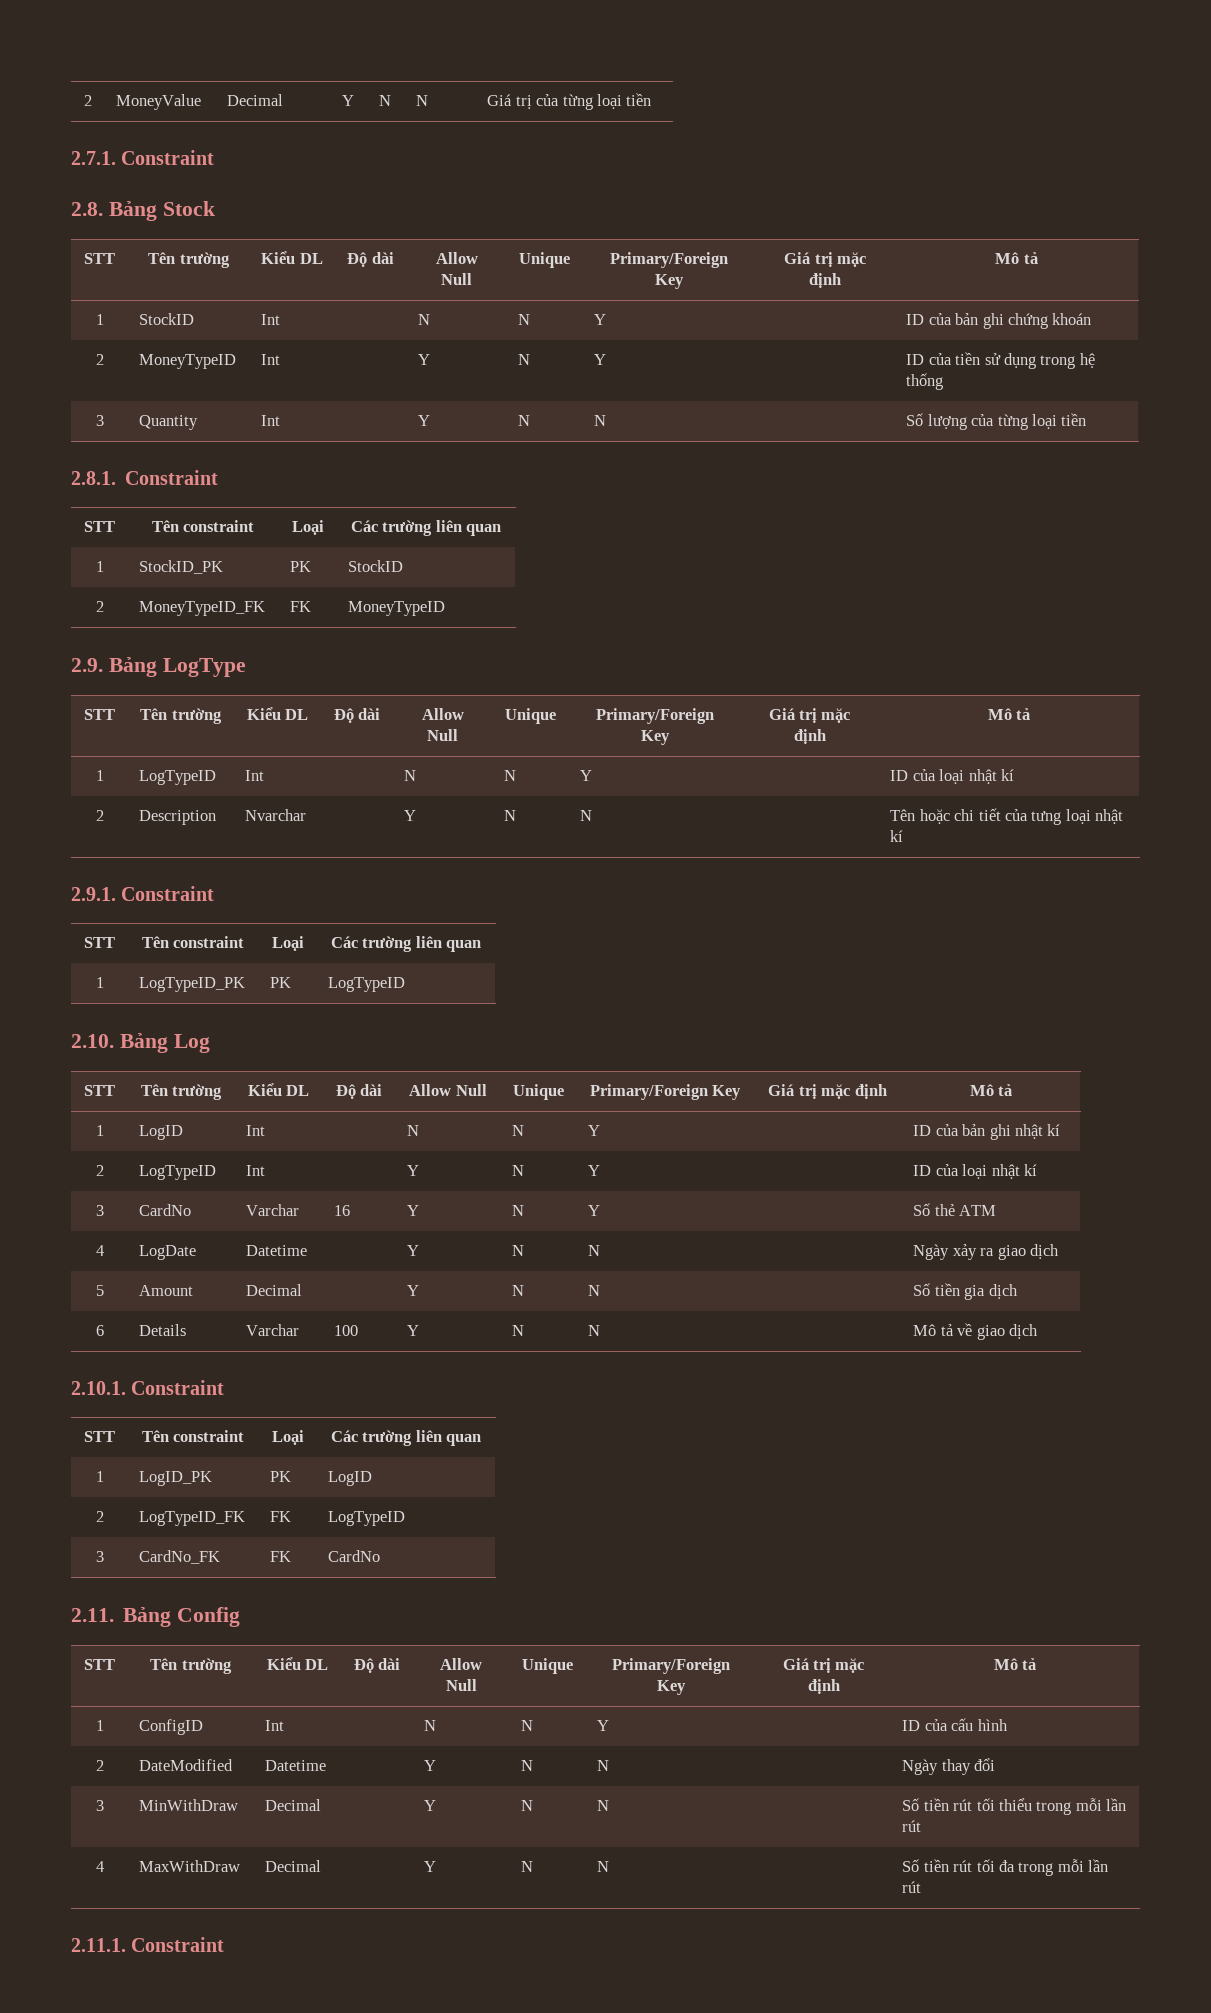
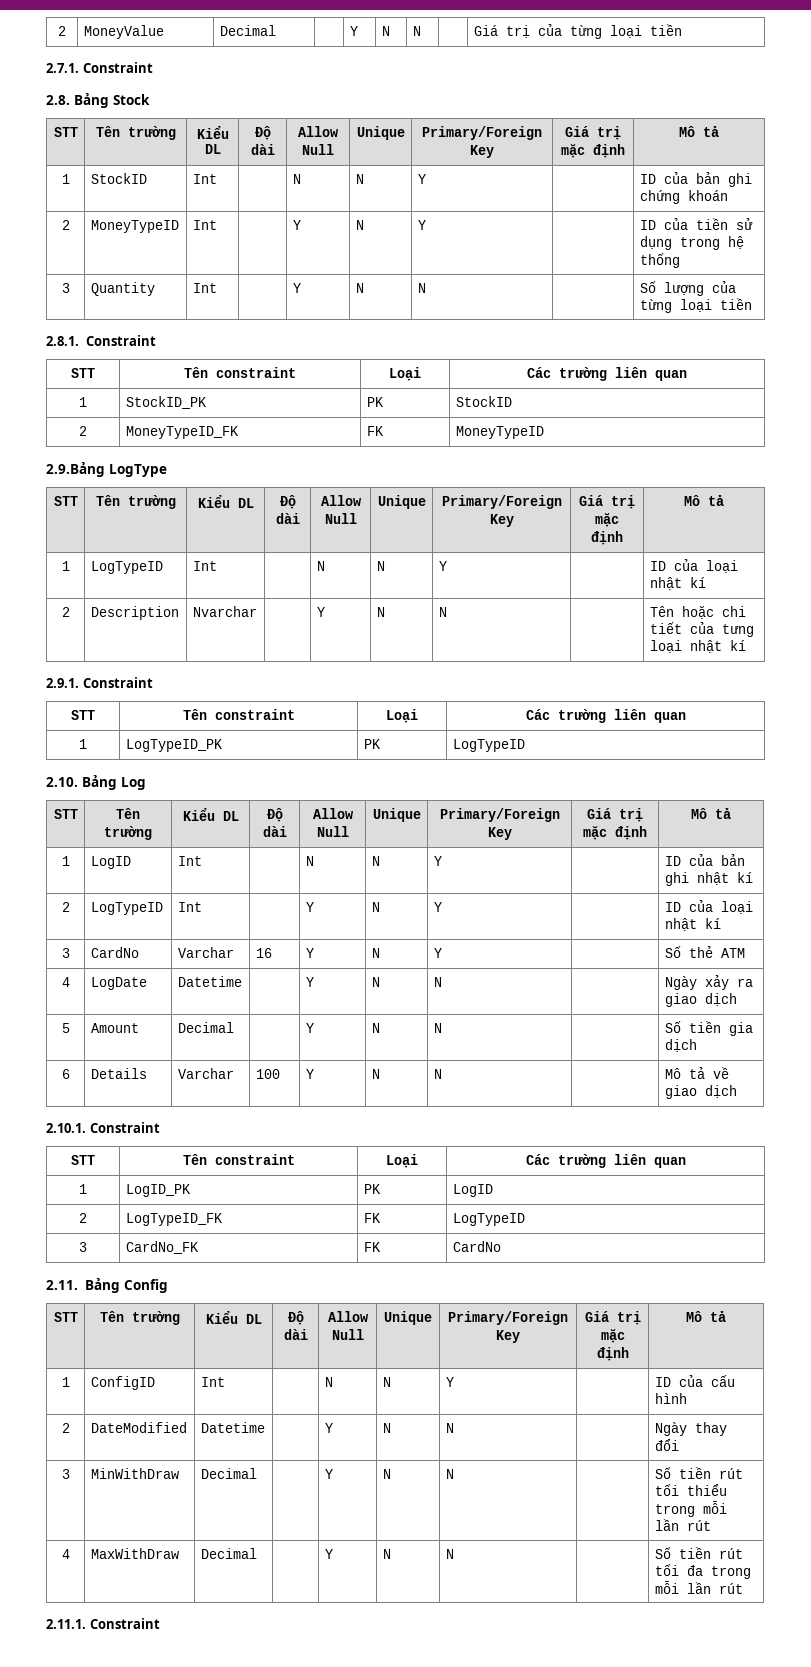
- 2.9. Bảng LogType
+ 2.9.Bảng LogType

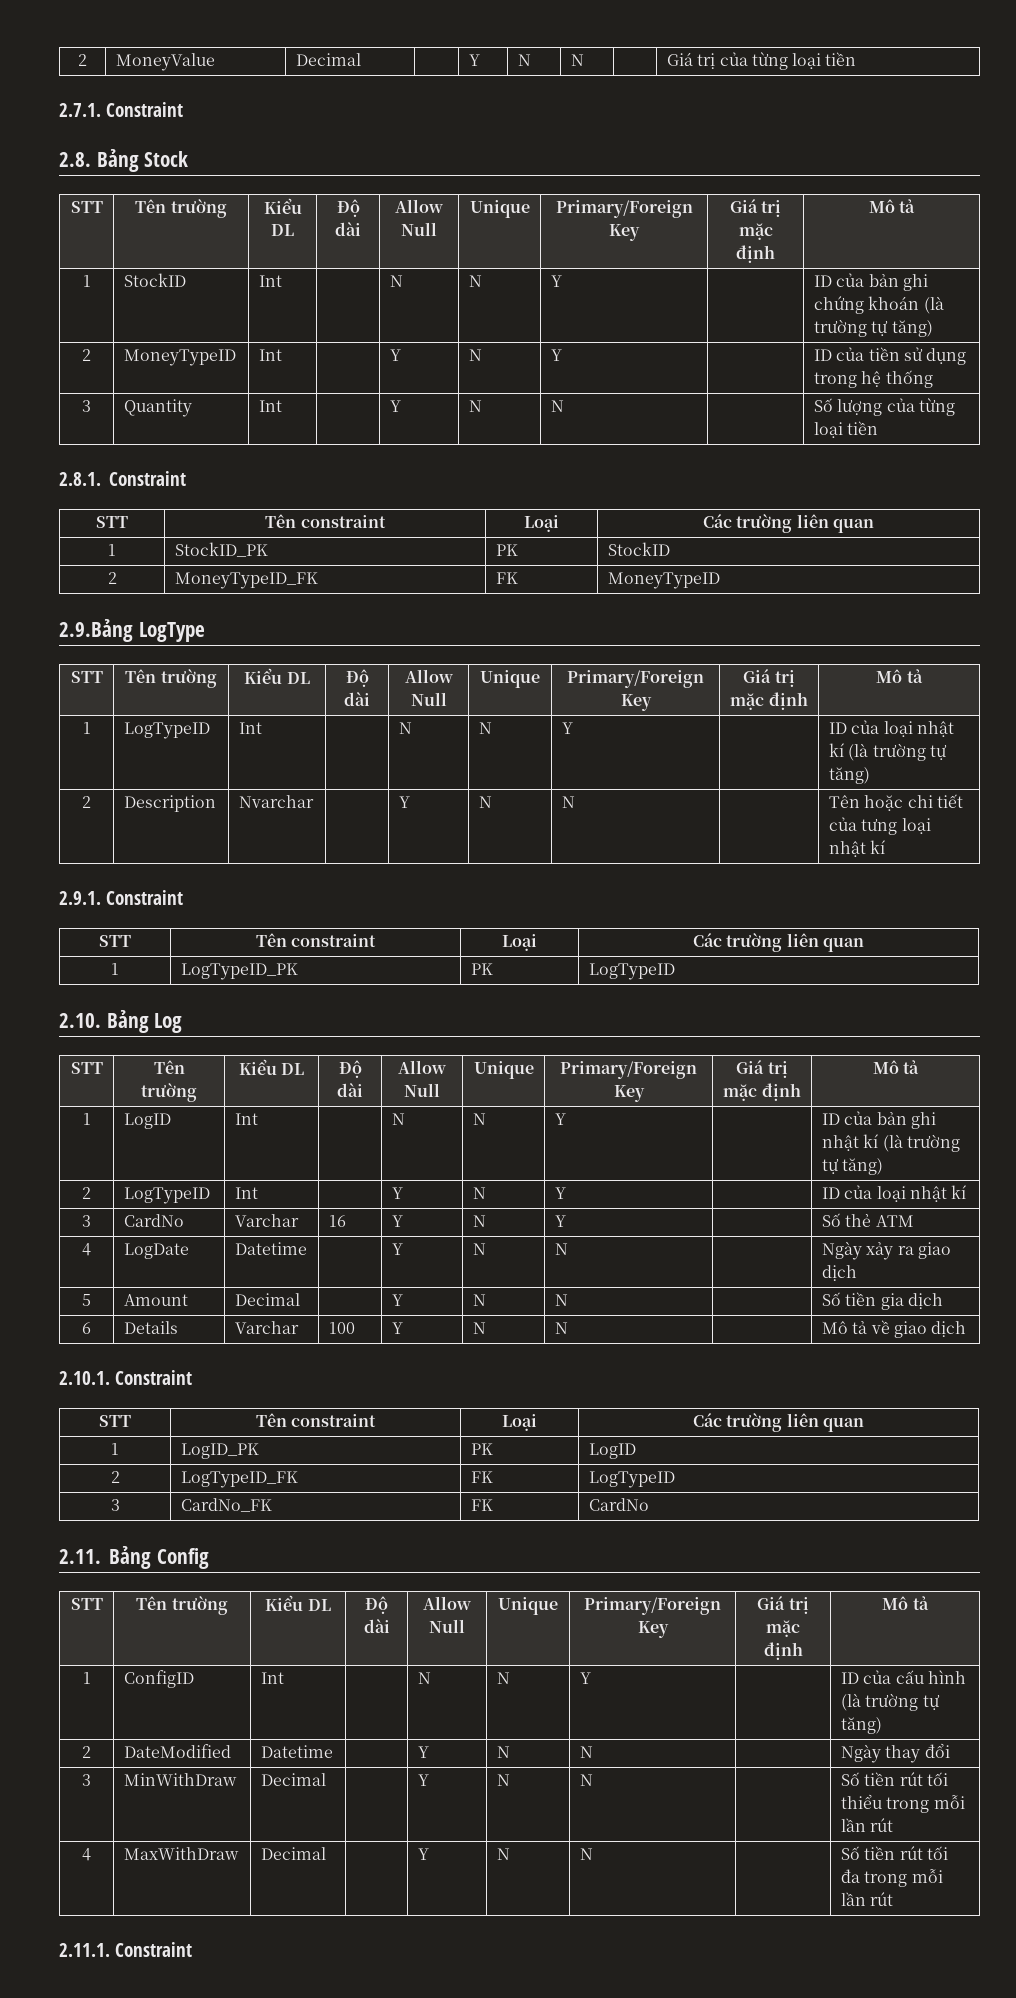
- 1 | StockID | Int | | N | N | Y | | ID của bản ghi chứng khoán
+ 1 | StockID | Int | | N | N | Y | | ID của bản ghi chứng khoán (là trường tự tăng)
- 1 | LogTypeID | Int | | N | N | Y | | ID của loại nhật kí
+ 1 | LogTypeID | Int | | N | N | Y | | ID của loại nhật kí (là trường tự tăng)
- 1 | LogID | Int | | N | N | Y | | ID của bản ghi nhật kí
+ 1 | LogID | Int | | N | N | Y | | ID của bản ghi nhật kí (là trường tự tăng)
- 1 | ConfigID | Int | | N | N | Y | | ID của cấu hình
+ 1 | ConfigID | Int | | N | N | Y | | ID của cấu hình (là trường tự tăng)

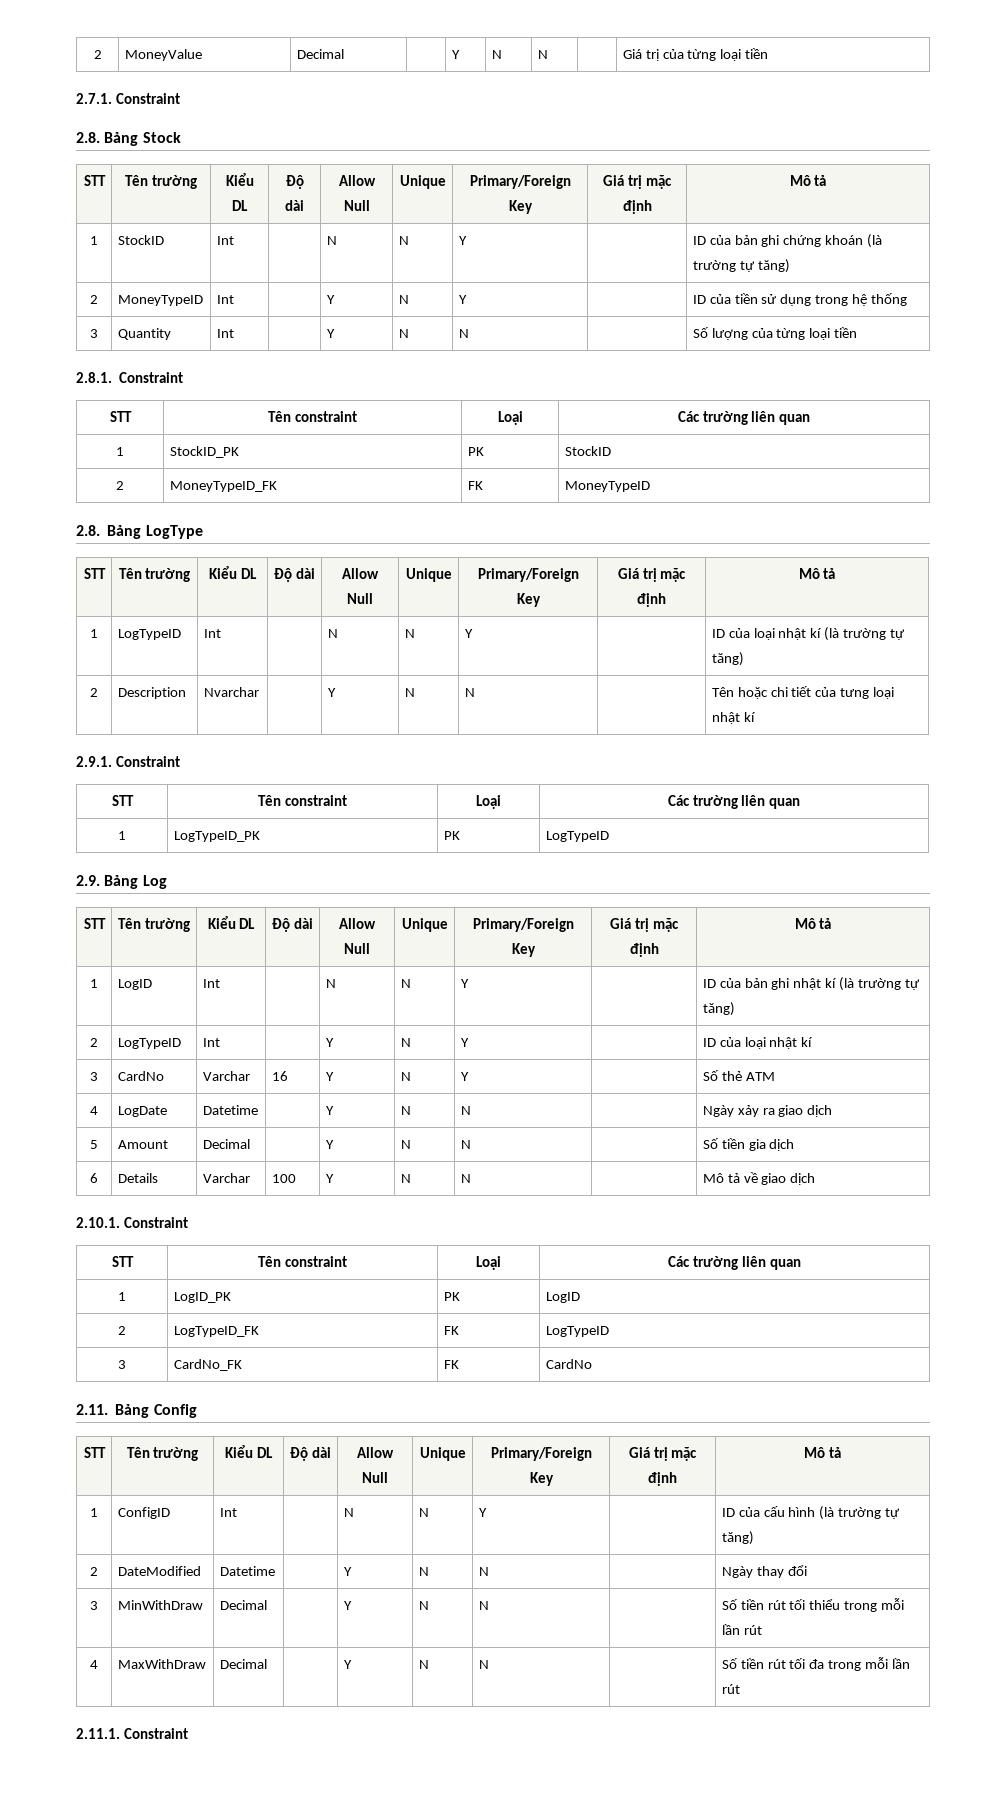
- 2.9.Bảng LogType
+ 2.8. Bảng LogType
- 2.10. Bảng Log
+ 2.9. Bảng Log

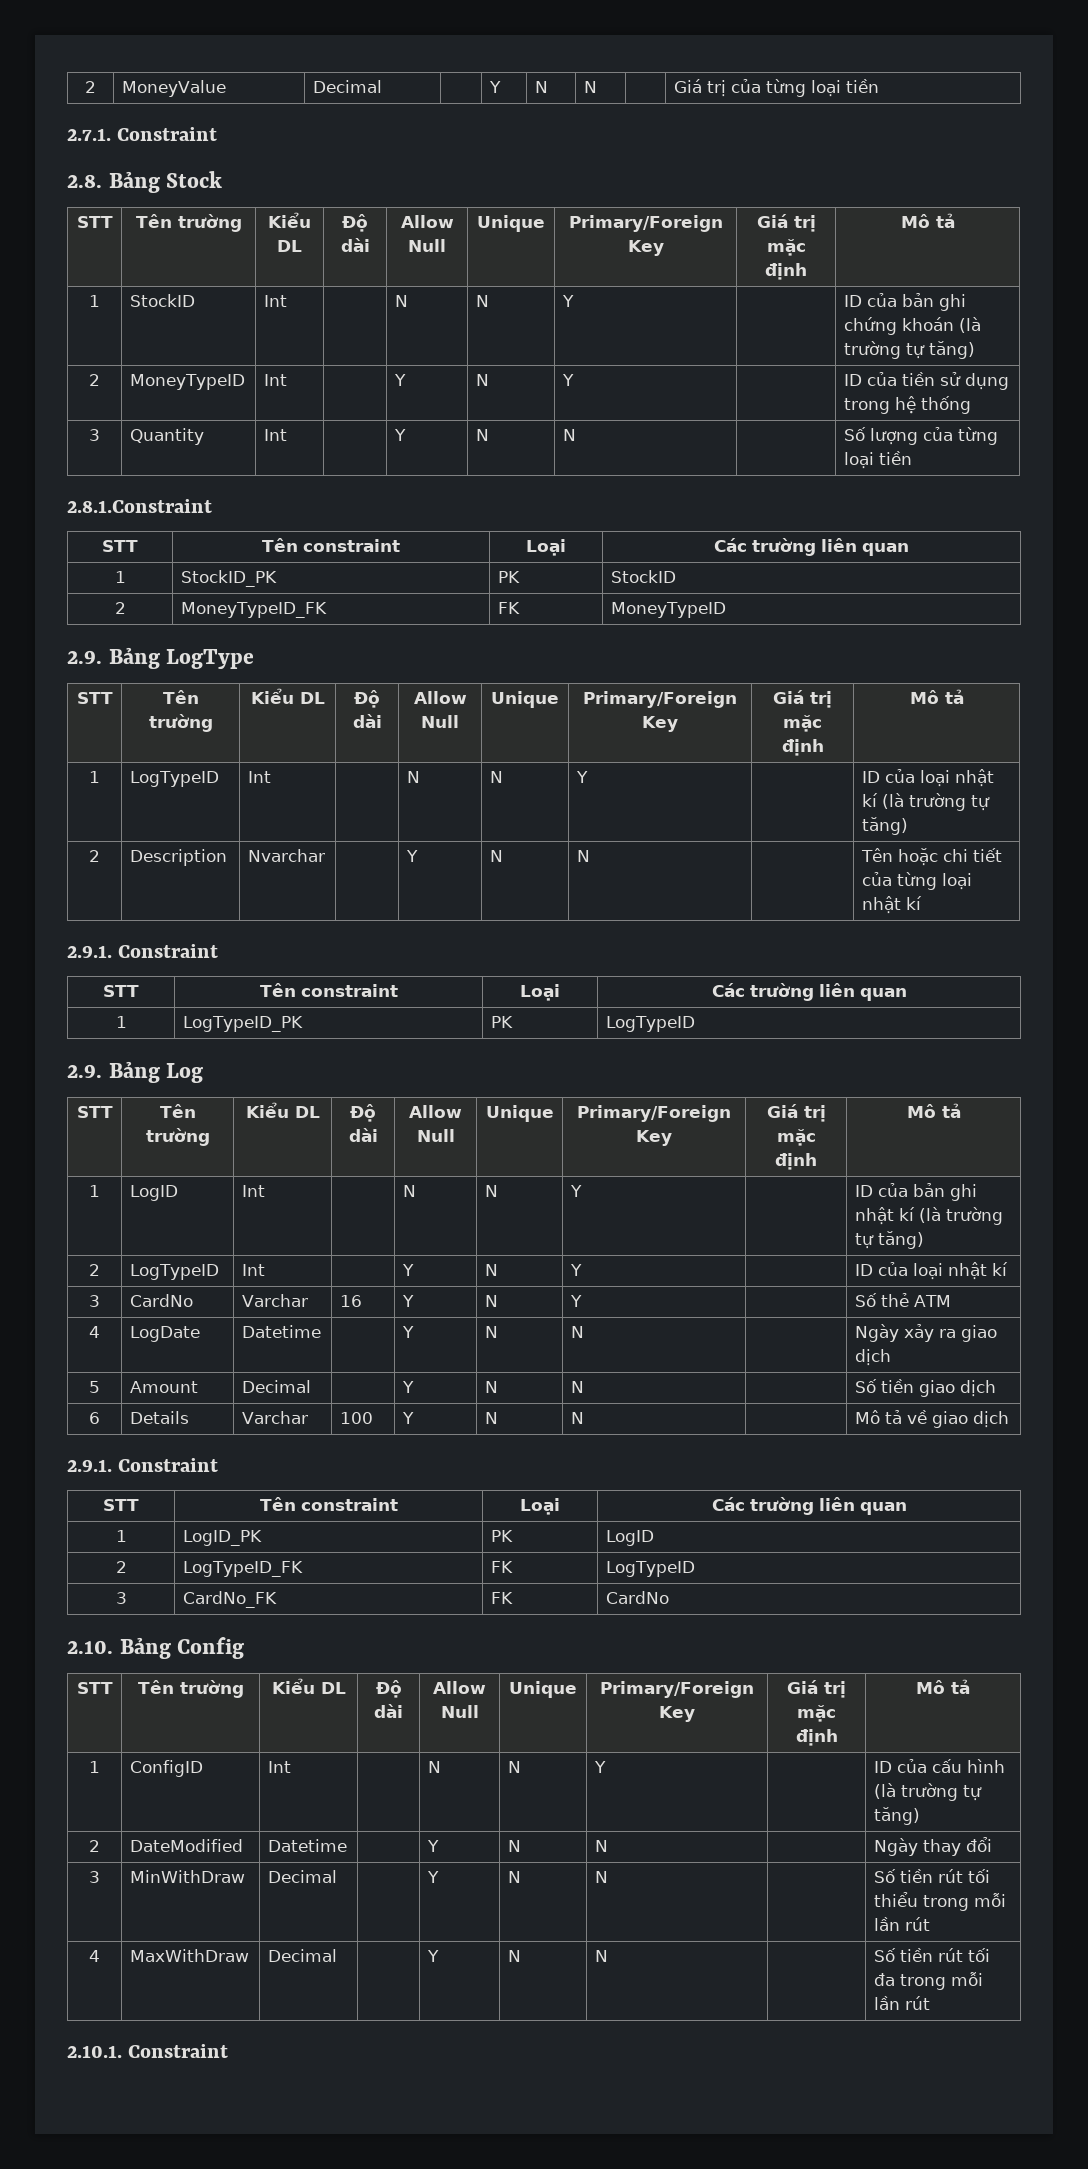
- 2.8.1. Constraint
+ 2.8.1.Constraint
- 2.8. Bảng LogType
+ 2.9. Bảng LogType
- 2 | Description | Nvarchar | | Y | N | N | | Tên hoặc chi tiết của tưng loại nhật kí
+ 2 | Description | Nvarchar | | Y | N | N | | Tên hoặc chi tiết của từng loại nhật kí
- 5 | Amount | Decimal | | Y | N | N | | Số tiền gia dịch
+ 5 | Amount | Decimal | | Y | N | N | | Số tiền giao dịch
  6 | Details | Varchar | 100 | Y | N | N | | Mô tả về giao dịch
- 2.10.1. Constraint
+ 2.9.1. Constraint
- 2.11. Bảng Config
+ 2.10. Bảng Config
- 2.11.1. Constraint
+ 2.10.1. Constraint

